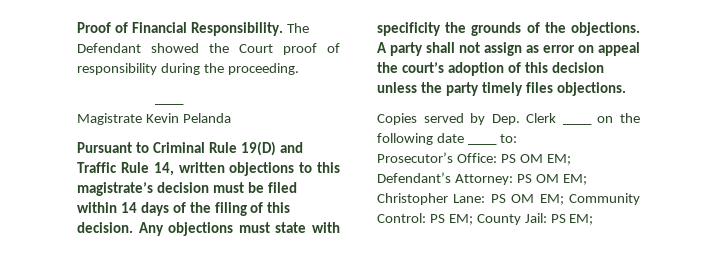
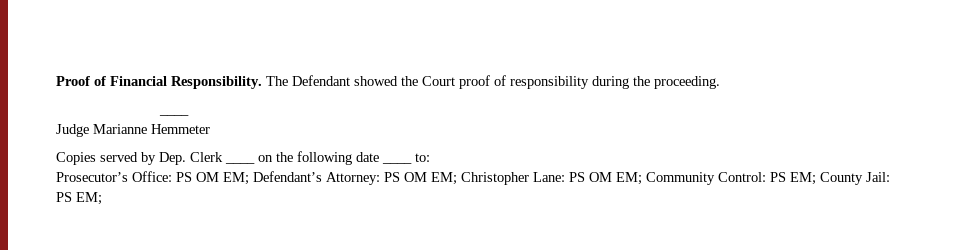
- Magistrate Kevin Pelanda
- Pursuant to Criminal Rule 19(D) and Traffic Rule 14, written objections to this magistrate’s decision must be filed within 14 days of the filing of this decision. Any objections must state with specificity the grounds of the objections. A party shall not assign as error on appeal the court’s adoption of this decision unless the party timely files objections.
+ Judge Marianne Hemmeter

